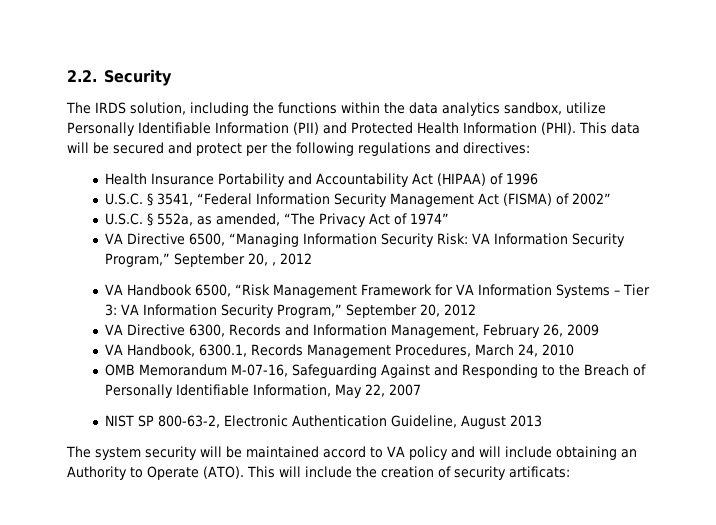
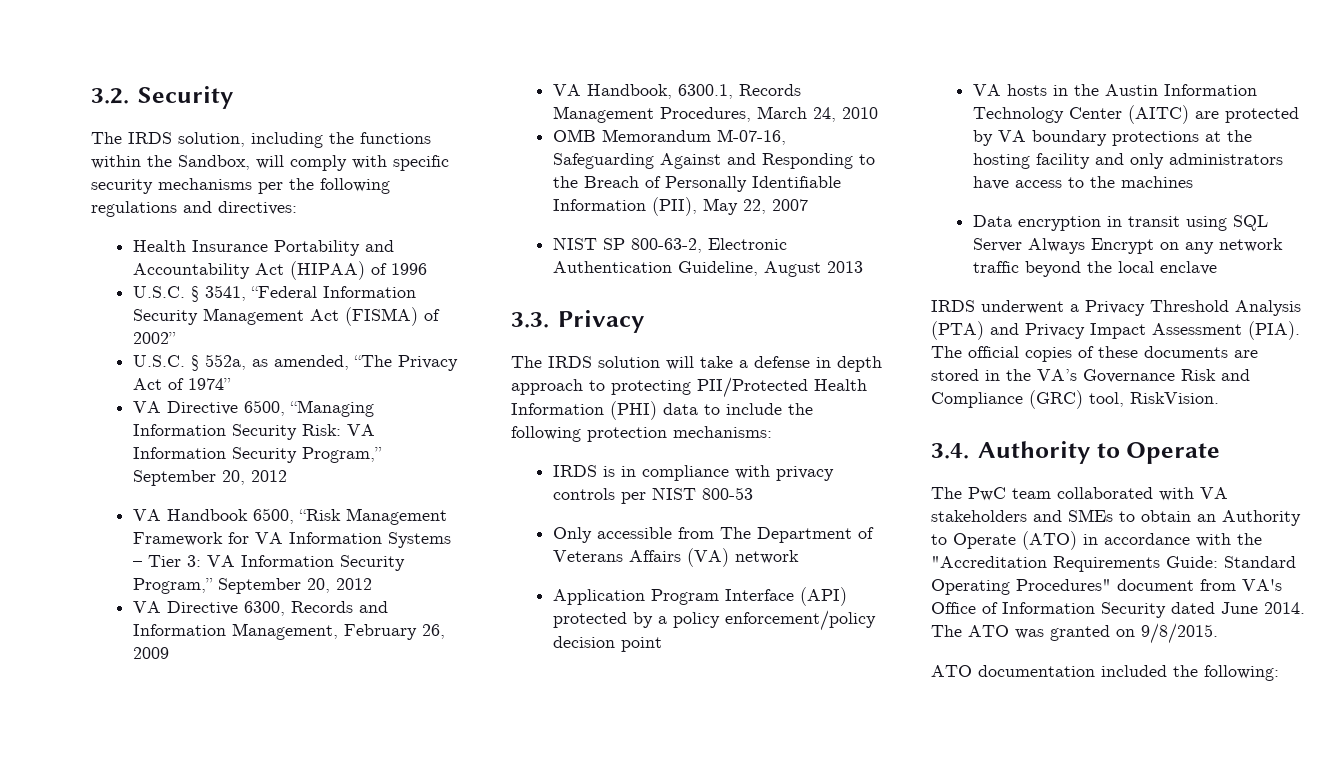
- 2.2. Security
+ 3.2. Security
- The IRDS solution, including the functions within the data analytics sandbox, utilize Personally Identifiable Information (PII) and Protected Health Information (PHI). This data will be secured and protect per the following regulations and directives:
+ The IRDS solution, including the functions within the Sandbox, will comply with specific security mechanisms per the following regulations and directives:
- VA Directive 6500, “Managing Information Security Risk: VA Information Security Program,” September 20, , 2012
+ VA Directive 6500, “Managing Information Security Risk: VA Information Security Program,” September 20, 2012
- OMB Memorandum M-07-16, Safeguarding Against and Responding to the Breach of Personally Identifiable Information, May 22, 2007
+ OMB Memorandum M-07-16, Safeguarding Against and Responding to the Breach of Personally Identifiable Information (PII), May 22, 2007
- The system security will be maintained accord to VA policy and will include obtaining an Authority to Operate (ATO). This will include the creation of security artificats:
+ 3.3. Privacy
+ The IRDS solution will take a defense in depth approach to protecting PII/Protected Health Information (PHI) data to include the following protection mechanisms:
+ IRDS is in compliance with privacy controls per NIST 800-53
+ Only accessible from The Department of Veterans Affairs (VA) network
+ Application Program Interface (API) protected by a policy enforcement/policy decision point
+ VA hosts in the Austin Information Technology Center (AITC) are protected by VA boundary protections at the hosting facility and only administrators have access to the machines
+ Data encryption in transit using SQL Server Always Encrypt on any network traffic beyond the local enclave
+ IRDS underwent a Privacy Threshold Analysis (PTA) and Privacy Impact Assessment (PIA). The official copies of these documents are stored in the VA’s Governance Risk and Compliance (GRC) tool, RiskVision.
+ 3.4. Authority to Operate
+ The PwC team collaborated with VA stakeholders and SMEs to obtain an Authority to Operate (ATO) in accordance with the "Accreditation Requirements Guide: Standard Operating Procedures" document from VA's Office of Information Security dated June 2014. The ATO was granted on 9/8/2015.
+ ATO documentation included the following:

